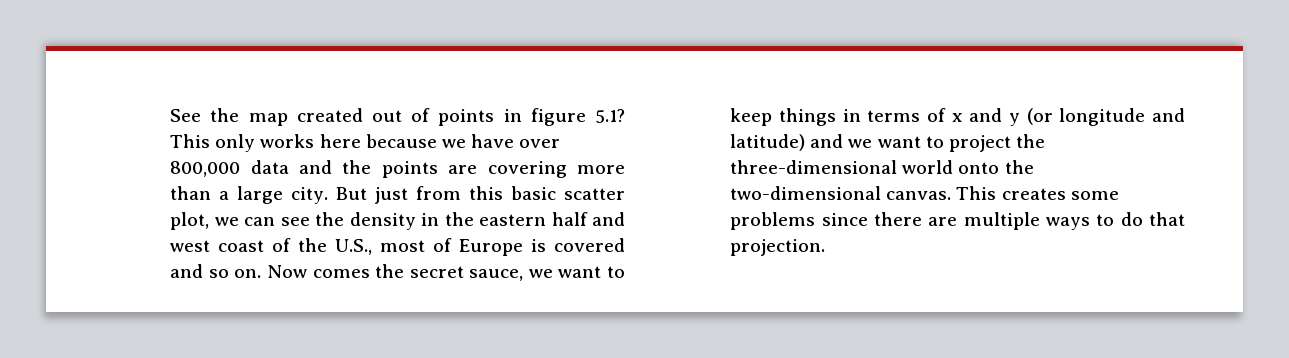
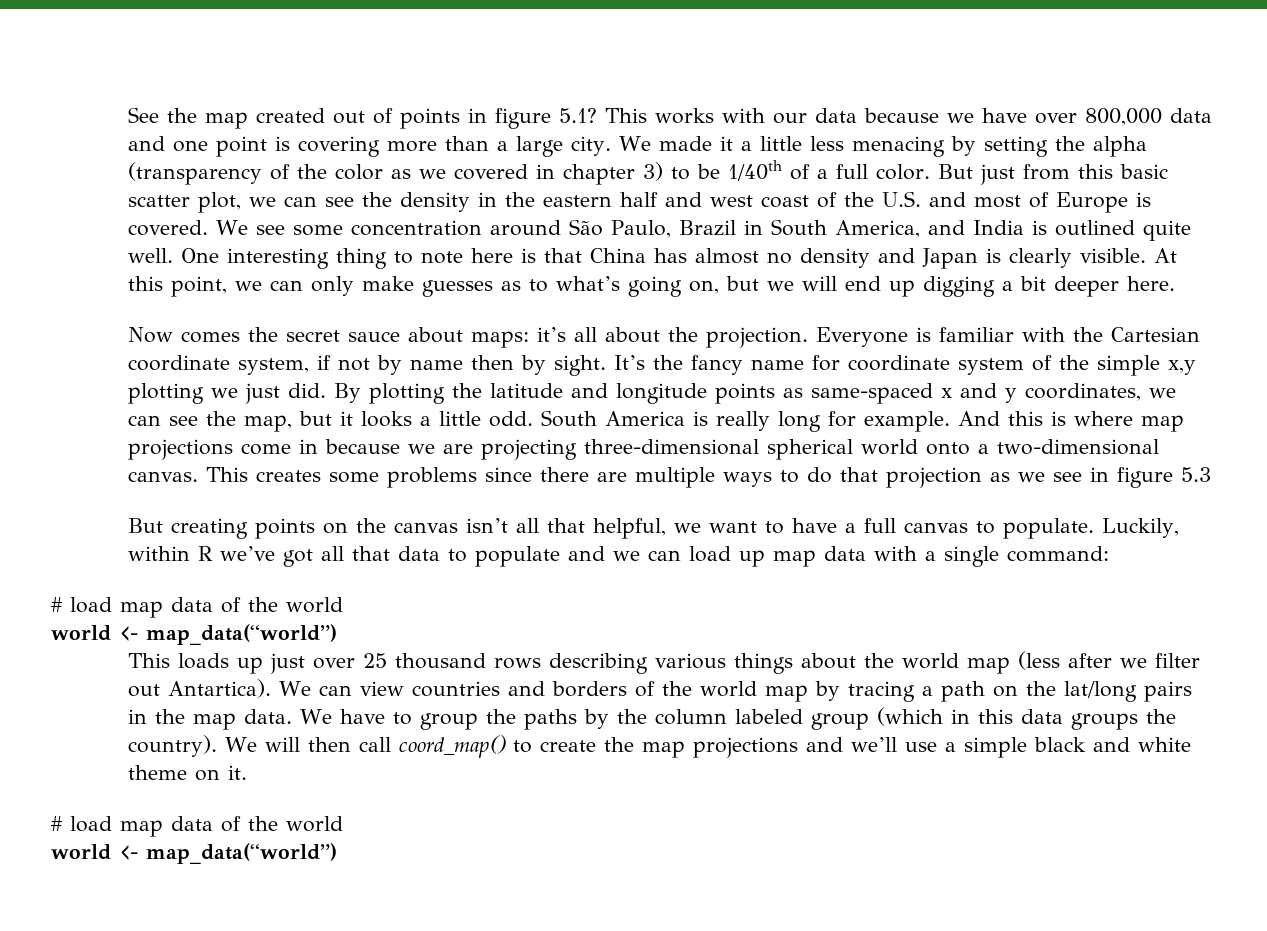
- This only works here because we have over 800,000 data and the points are covering more than a large city.
+ This works with our data because we have over 800,000 data and one point is covering more than a large city.
+ We made it a little less menacing by setting the alpha (transparency of the color as we covered in chapter 3) to be 1/40th of a full color.
- But just from this basic scatter plot, we can see the density in the eastern half and west coast of the U.S., most of Europe is covered and so on. Now comes the secret sauce, we want to keep things in terms of x and y (or longitude and latitude) and we want to project the three-dimensional world onto the two-dimensional canvas.
+ But just from this basic scatter plot, we can see the density in the eastern half and west coast of the U.S. and most of Europe is covered. We see some concentration around São Paulo, Brazil in South America, and India is outlined quite well. One interesting thing to note here is that China has almost no density and Japan is clearly visible. At this point, we can only make guesses as to what’s going on, but we will end up digging a bit deeper here.
+ Now comes the secret sauce about maps: it’s all about the projection. Everyone is familiar with the Cartesian coordinate system, if not by name then by sight. It’s the fancy name for coordinate system of the simple x,y plotting we just did. By plotting the latitude and longitude points as same-spaced x and y coordinates, we can see the map, but it looks a little odd. South America is really long for example. And this is where map projections come in because we are projecting three-dimensional spherical world onto a two-dimensional canvas.
- This creates some problems since there are multiple ways to do that projection.
+ This creates some problems since there are multiple ways to do that projection as we see in figure 5.3
+ But creating points on the canvas isn’t all that helpful, we want to have a full canvas to populate. Luckily, within R we’ve got all that data to populate and we can load up map data with a single command:
+ # load map data of the world
+ world <- map_data(“world”)
+ This loads up just over 25 thousand rows describing various things about the world map (less after we filter out Antartica). We can view countries and borders of the world map by tracing a path on the lat/long pairs in the map data. We have to group the paths by the column labeled group (which in this data groups the country). We will then call coord_map() to create the map projections and we’ll use a simple black and white theme on it.
+ # load map data of the world
+ world <- map_data(“world”)

